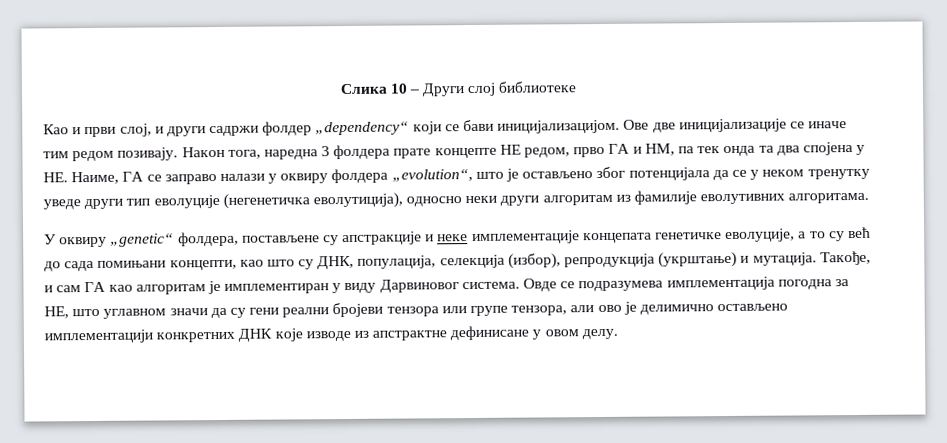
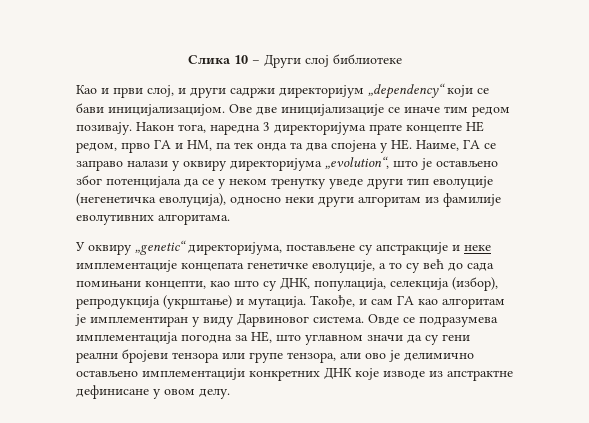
- Као и први слој, и други садржи фолдер „dependency“ који се бави иницијализацијом.
+ Као и први слој, и други садржи директоријум „dependency“ који се бави иницијализацијом.
- Након тога, наредна 3 фолдера прате концепте НЕ редом, прво ГА и НМ, па тек онда та два спојена у НЕ. Наиме, ГА се заправо налази у оквиру фолдера „evolution“, што је остављено због потенцијала да се у неком тренутку уведе други тип еволуције (негенетичка еволутиција), односно неки други алгоритам из фамилије еволутивних алгоритама.
+ Након тога, наредна 3 директоријума прате концепте НЕ редом, прво ГА и НМ, па тек онда та два спојена у НЕ. Наиме, ГА се заправо налази у оквиру директоријума „evolution“, што је остављено због потенцијала да се у неком тренутку уведе други тип еволуције (негенетичка еволуција), односно неки други алгоритам из фамилије еволутивних алгоритама.
- У оквиру „genetic“ фолдера, постављене су апстракције и неке имплементације концепата генетичке еволуције, а то су већ до сада помињани концепти, као што су ДНК, популација, селекција (избор), репродукција (укрштање) и мутација.
+ У оквиру „genetic“ директоријума, постављене су апстракције и неке имплементације концепата генетичке еволуције, а то су већ до сада помињани концепти, као што су ДНК, популација, селекција (избор), репродукција (укрштање) и мутација.

